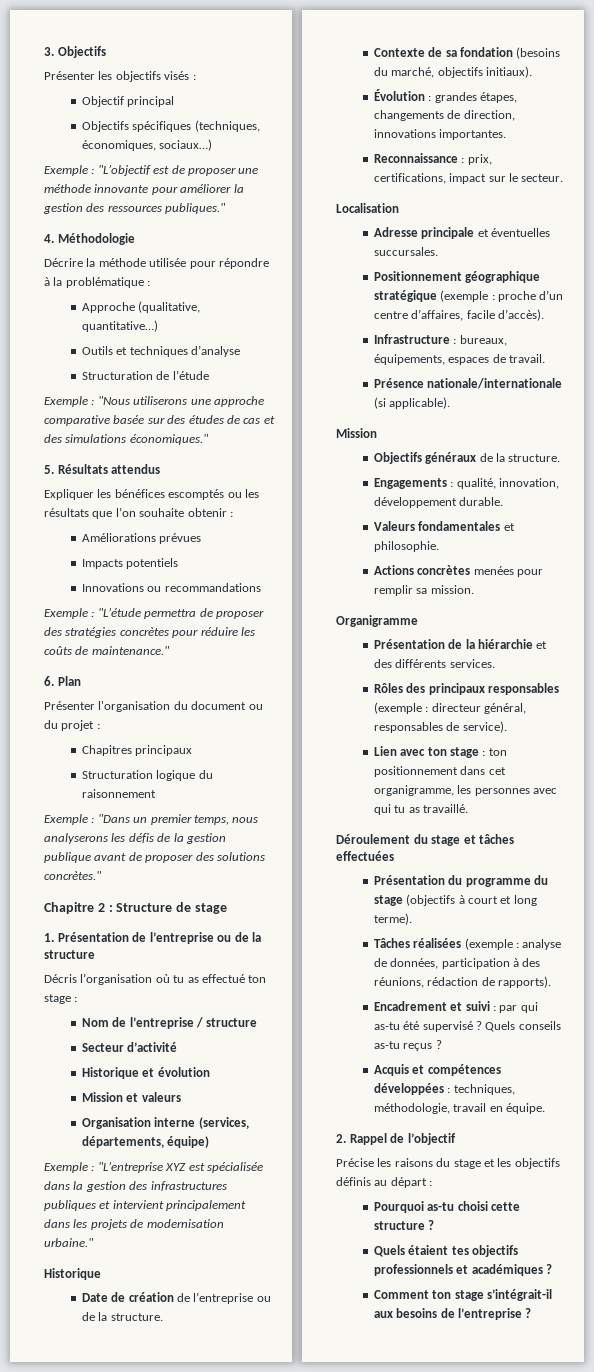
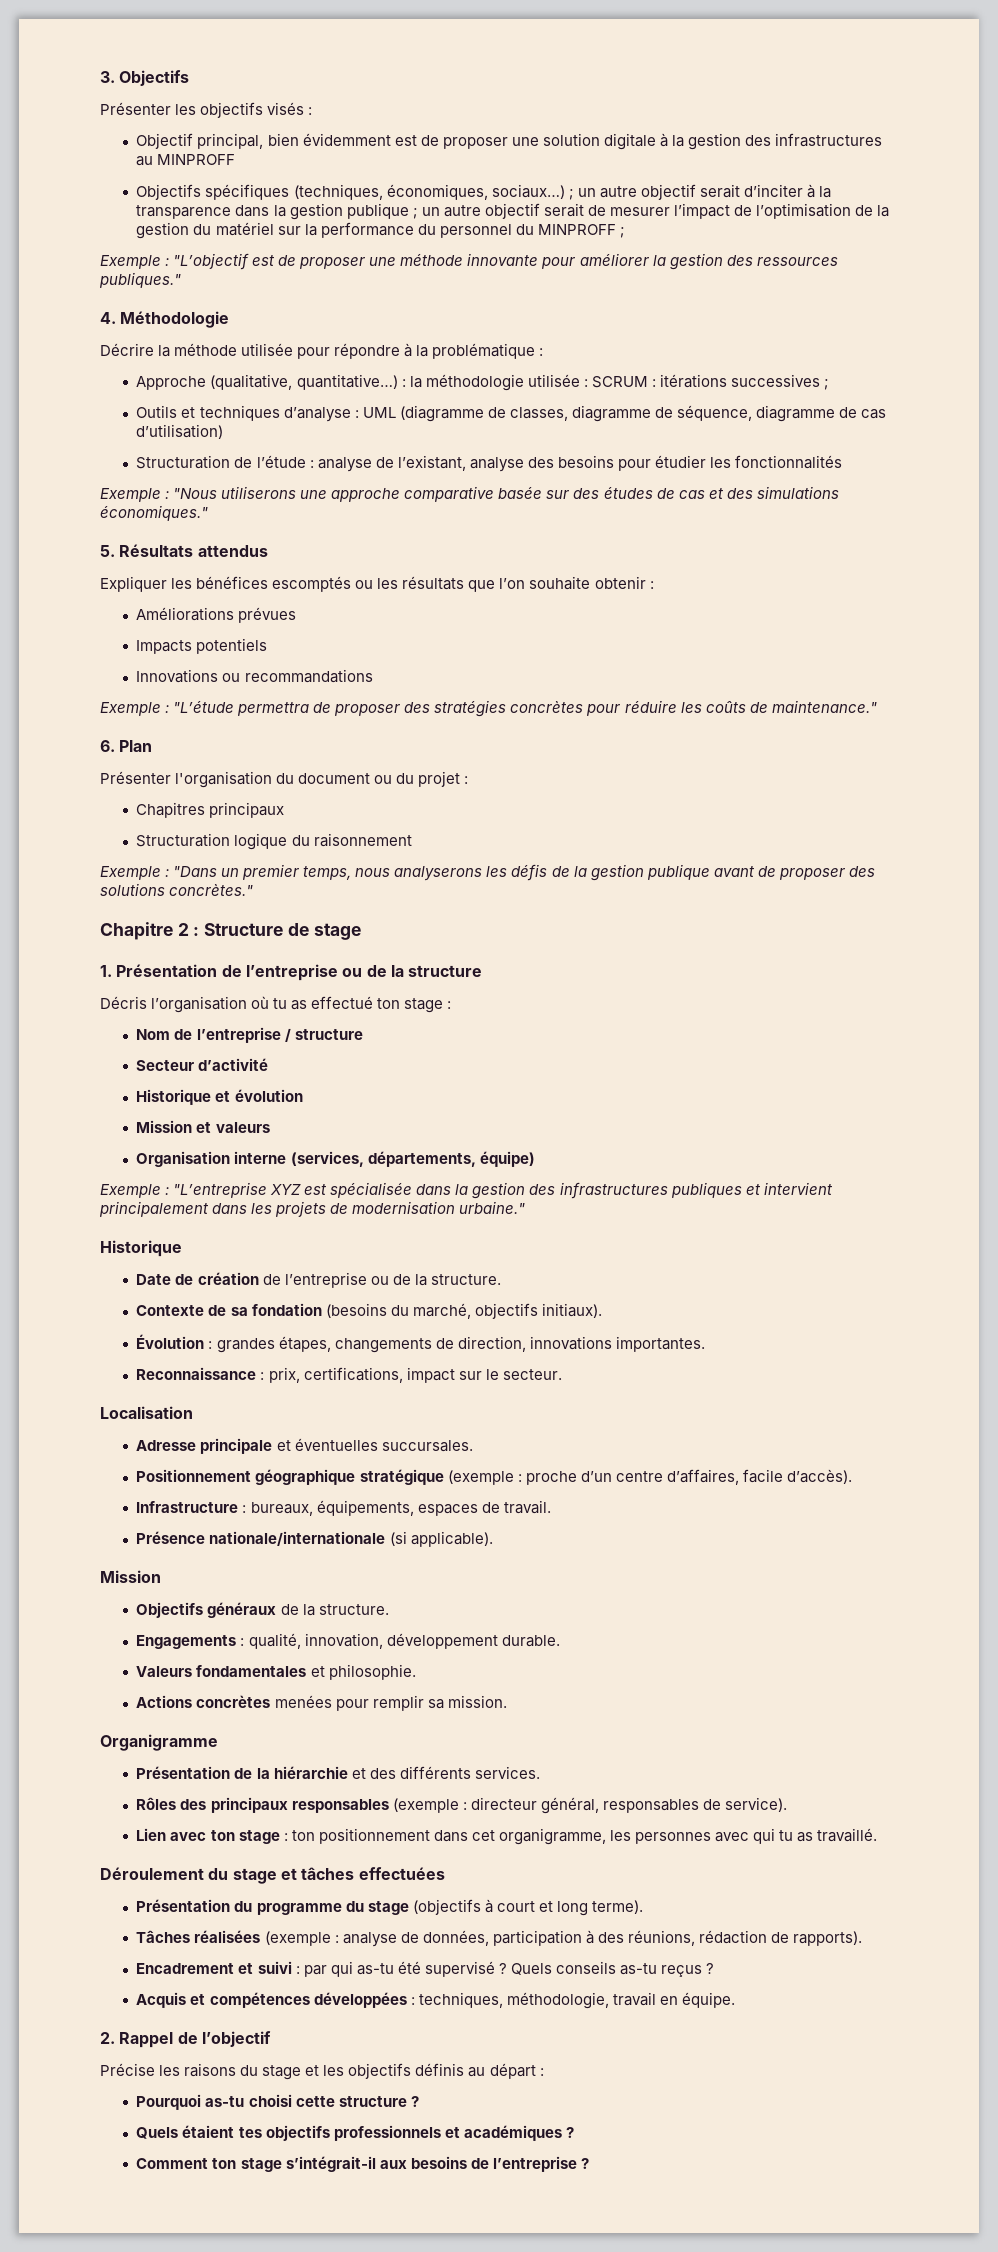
- Objectif principal
+ Objectif principal, bien évidemment est de proposer une solution digitale à la gestion des infrastructures au MINPROFF
- Objectifs spécifiques (techniques, économiques, sociaux…)
+ Objectifs spécifiques (techniques, économiques, sociaux…) ; un autre objectif serait d’inciter à la transparence dans la gestion publique ; un autre objectif serait de mesurer l’impact de l’optimisation de la gestion du matériel sur la performance du personnel du MINPROFF ;
- Approche (qualitative, quantitative…)
- Outils et techniques d’analyse
- Structuration de l’étude
+ Approche (qualitative, quantitative…) : la méthodologie utilisée : SCRUM : itérations successives ;
+ Outils et techniques d’analyse : UML (diagramme de classes, diagramme de séquence, diagramme de cas d’utilisation)
+ Structuration de l’étude : analyse de l’existant, analyse des besoins pour étudier les fonctionnalités

